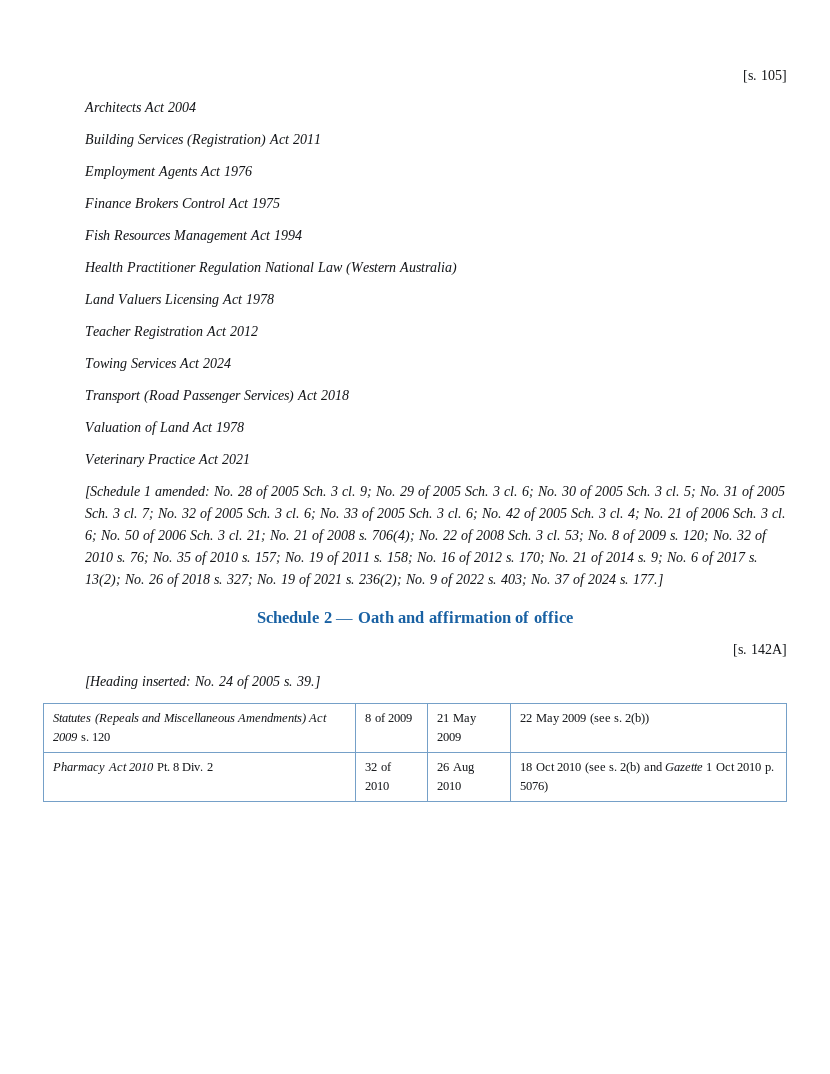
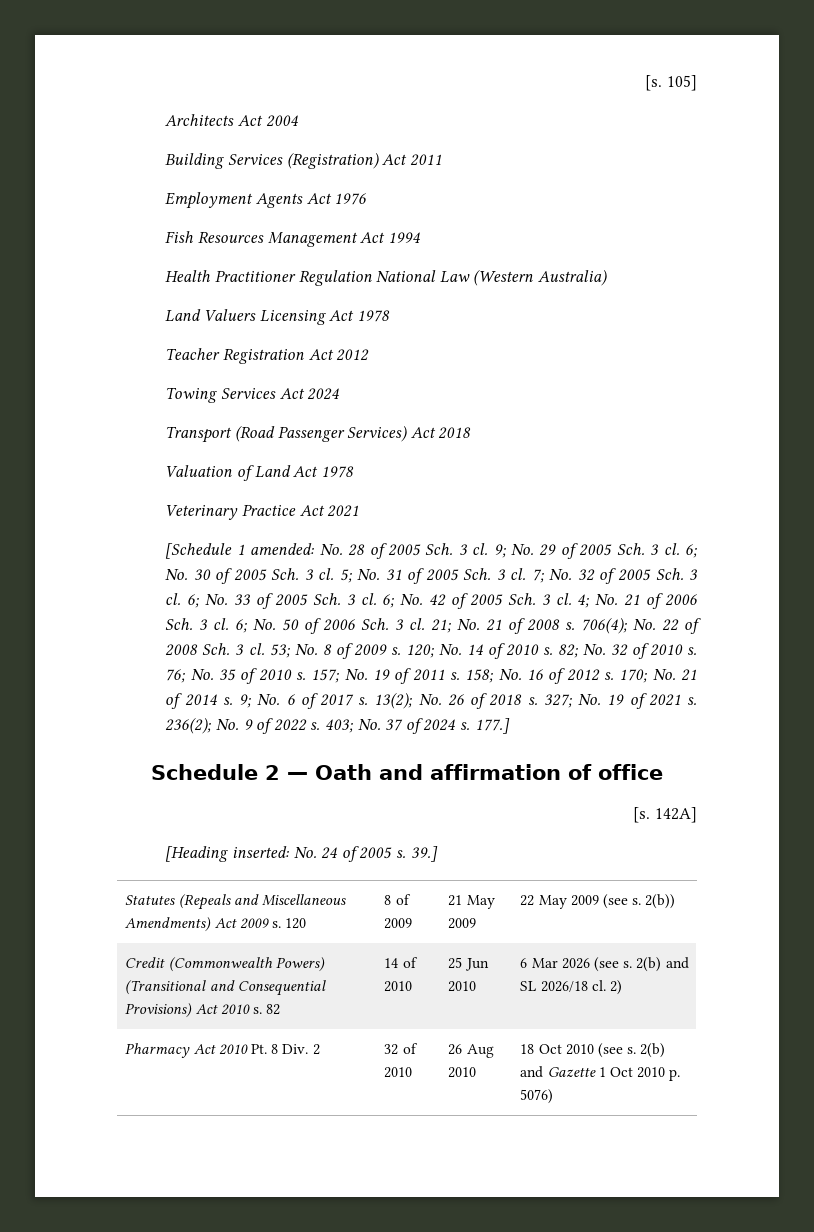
- Finance Brokers Control Act 1975
- 120; No. 32 of 2010 s.
+ 120; No. 14 of 2010 s. 82; No. 32 of 2010 s.
+ Credit (Commonwealth Powers) (Transitional and Consequential Provisions) Act 2010 s. 82 | 14 of 2010 | 25 Jun 2010 | 6 Mar 2026 (see s. 2(b) and SL 2026/18 cl. 2)

